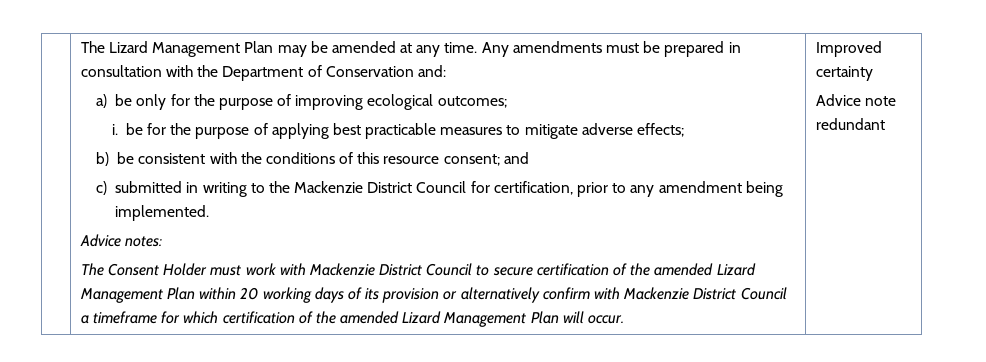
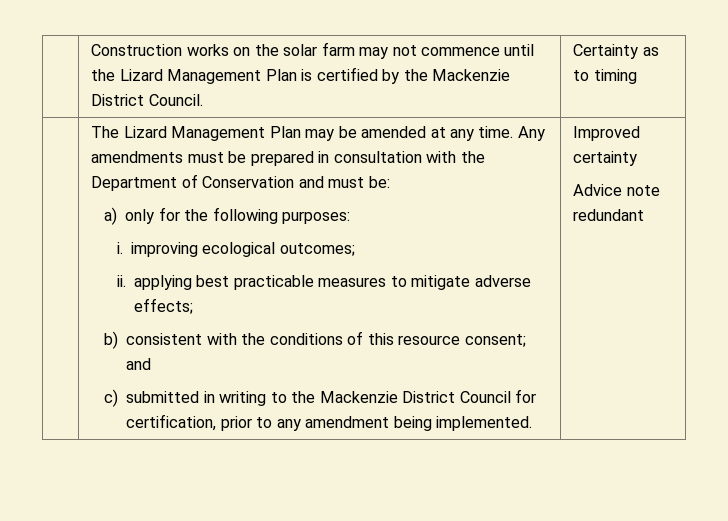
+ Construction works on the solar farm may not commence until the Lizard Management Plan is certified by the Mackenzie District Council. | Certainty as to timing
- Any amendments must be prepared in consultation with the Department of Conservation and:
+ Any amendments must be prepared in consultation with the Department of Conservation and must be:
- a) be only for the purpose of improving ecological outcomes;
+ a) only for the following purposes:
+ i. improving ecological outcomes;
- i. be for the purpose of applying best practicable measures to mitigate adverse effects;
+ ii. applying best practicable measures to mitigate adverse effects;
- b) be consistent with the conditions of this resource consent; and
+ b) consistent with the conditions of this resource consent; and
- Advice notes:
- The Consent Holder must work with Mackenzie District Council to secure certification of the amended Lizard Management Plan within 20 working days of its provision or alternatively confirm with Mackenzie District Council a timeframe for which certification of the amended Lizard Management Plan will occur.

